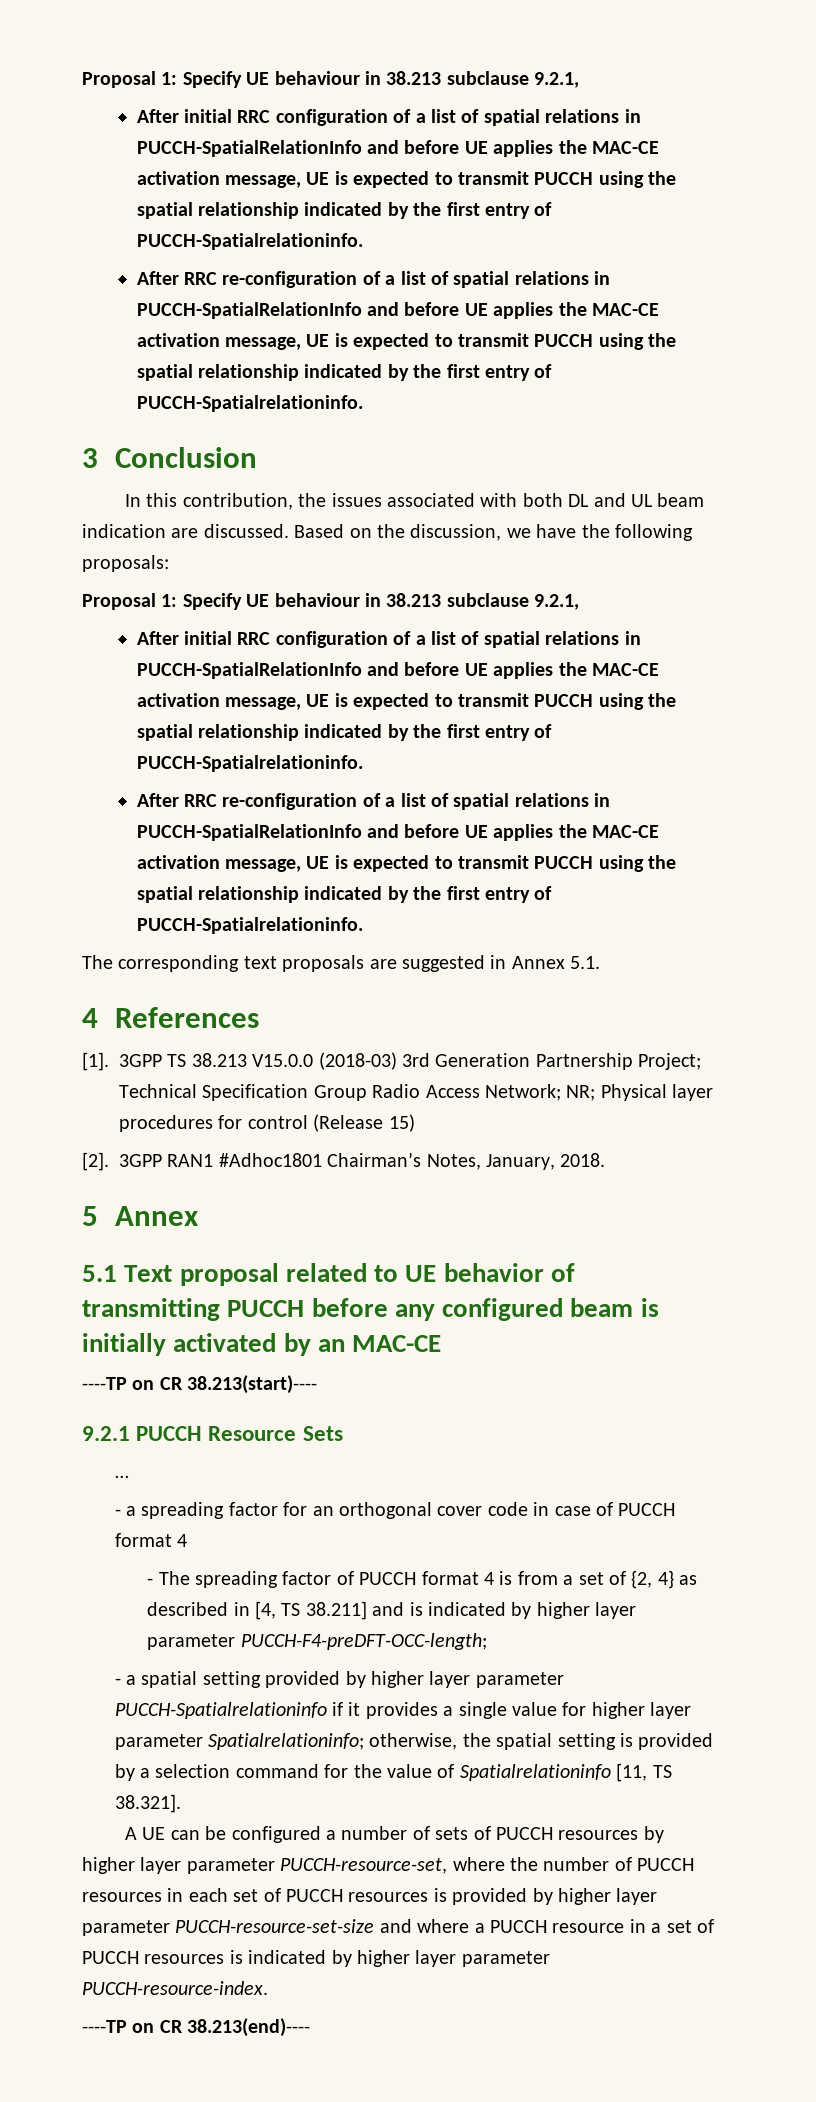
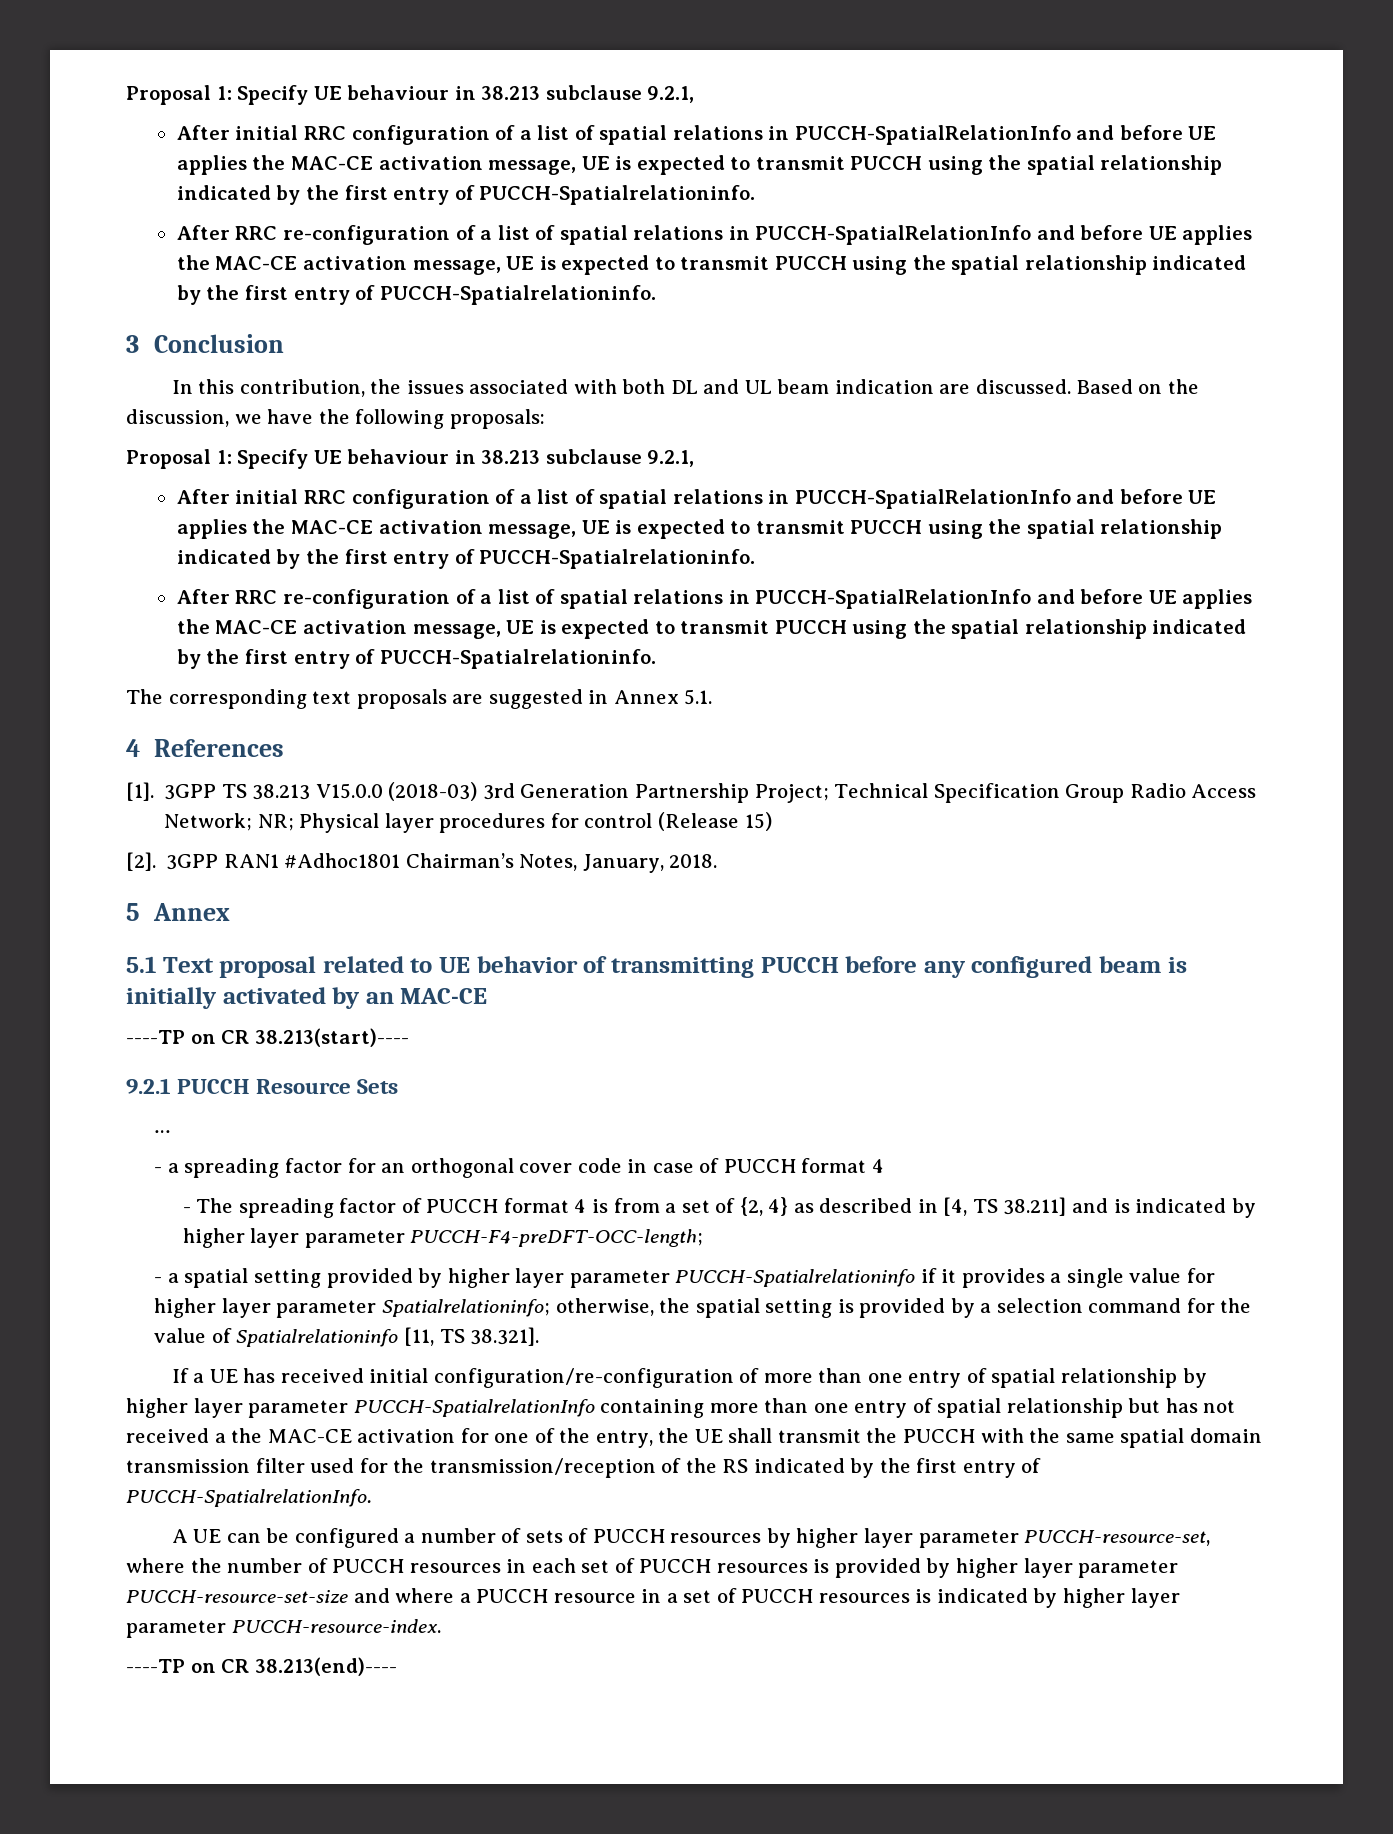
+ If a UE has received initial configuration/re-configuration of more than one entry of spatial relationship by higher layer parameter PUCCH-SpatialrelationInfo containing more than one entry of spatial relationship but has not received a the MAC-CE activation for one of the entry, the UE shall transmit the PUCCH with the same spatial domain transmission filter used for the transmission/reception of the RS indicated by the first entry of PUCCH-SpatialrelationInfo.

